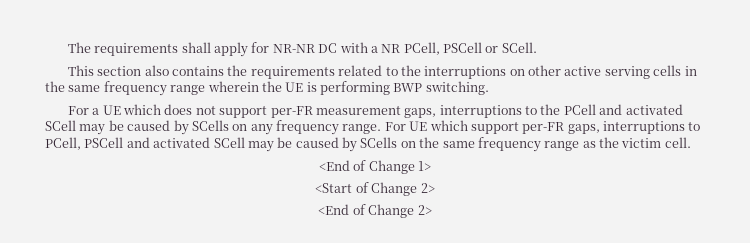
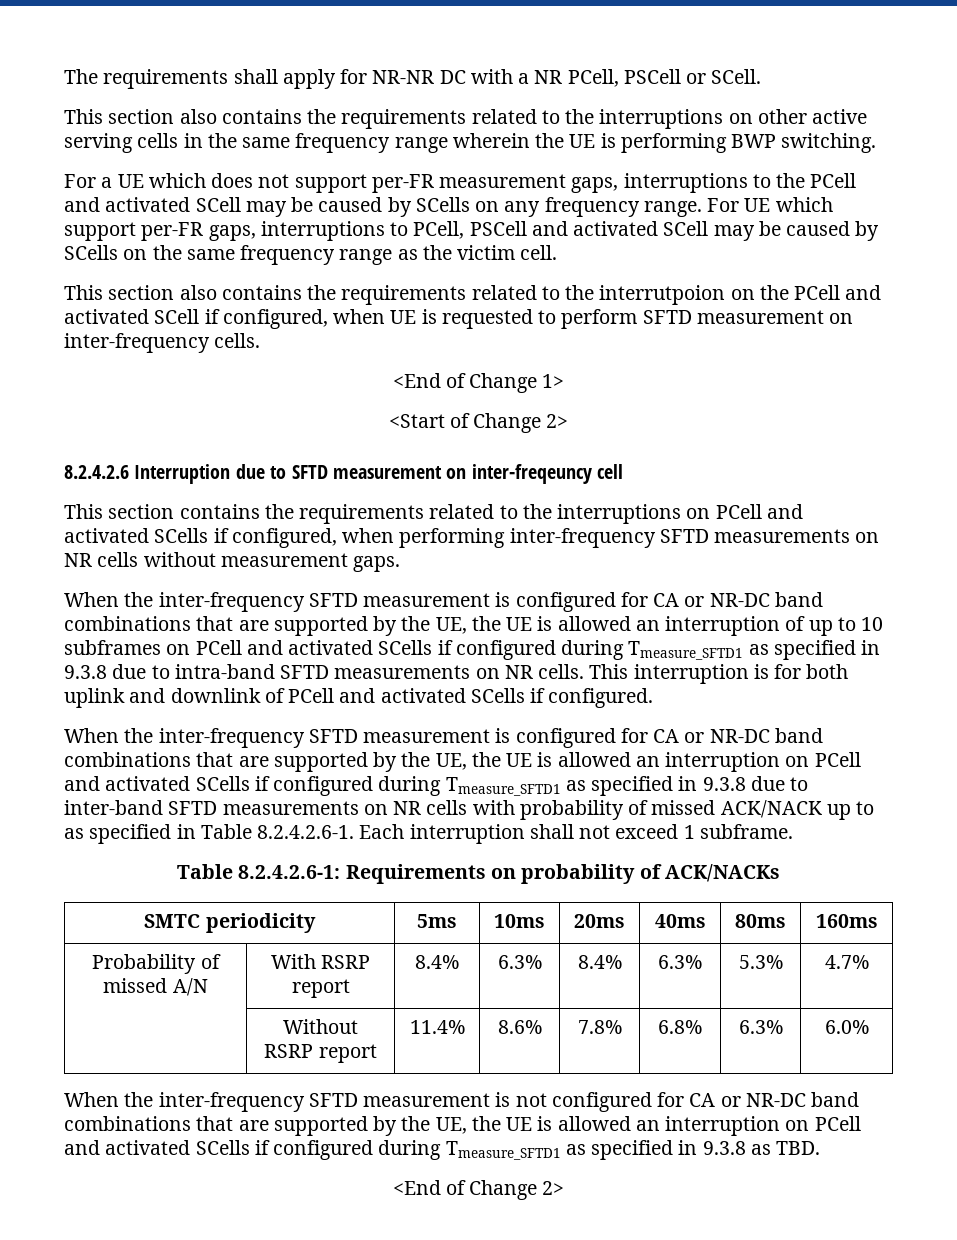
+ This section also contains the requirements related to the interrutpoion on the PCell and activated SCell if configured, when UE is requested to perform SFTD measurement on inter-frequency cells.
+ 8.2.4.2.6 Interruption due to SFTD measurement on inter-freqeuncy cell
+ This section contains the requirements related to the interruptions on PCell and activated SCells if configured, when performing inter-frequency SFTD measurements on NR cells without measurement gaps.
+ When the inter-frequency SFTD measurement is configured for CA or NR-DC band combinations that are supported by the UE, the UE is allowed an interruption of up to 10 subframes on PCell and activated SCells if configured during Tmeasure_SFTD1 as specified in 9.3.8 due to intra-band SFTD measurements on NR cells. This interruption is for both uplink and downlink of PCell and activated SCells if configured.
+ When the inter-frequency SFTD measurement is configured for CA or NR-DC band combinations that are supported by the UE, the UE is allowed an interruption on PCell and activated SCells if configured during Tmeasure_SFTD1 as specified in 9.3.8 due to inter-band SFTD measurements on NR cells with probability of missed ACK/NACK up to as specified in Table 8.2.4.2.6-1. Each interruption shall not exceed 1 subframe.
+ Table 8.2.4.2.6-1: Requirements on probability of ACK/NACKs
+ SMTC periodicity | 5ms | 10ms | 20ms | 40ms | 80ms | 160ms
+ Probability of missed A/N | With RSRP report | 8.4% | 6.3% | 8.4% | 6.3% | 5.3% | 4.7%
+ | Without RSRP report | 11.4% | 8.6% | 7.8% | 6.8% | 6.3% | 6.0%
+ When the inter-frequency SFTD measurement is not configured for CA or NR-DC band combinations that are supported by the UE, the UE is allowed an interruption on PCell and activated SCells if configured during Tmeasure_SFTD1 as specified in 9.3.8 as TBD.

